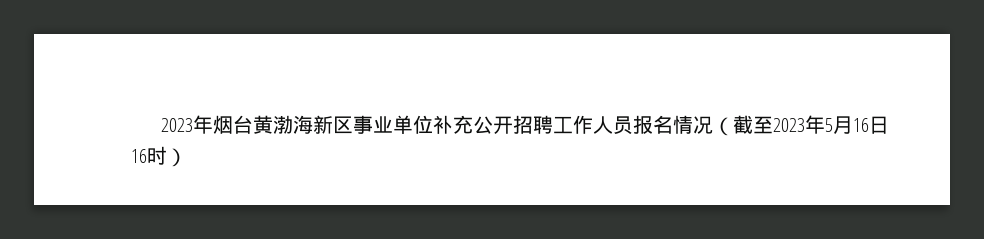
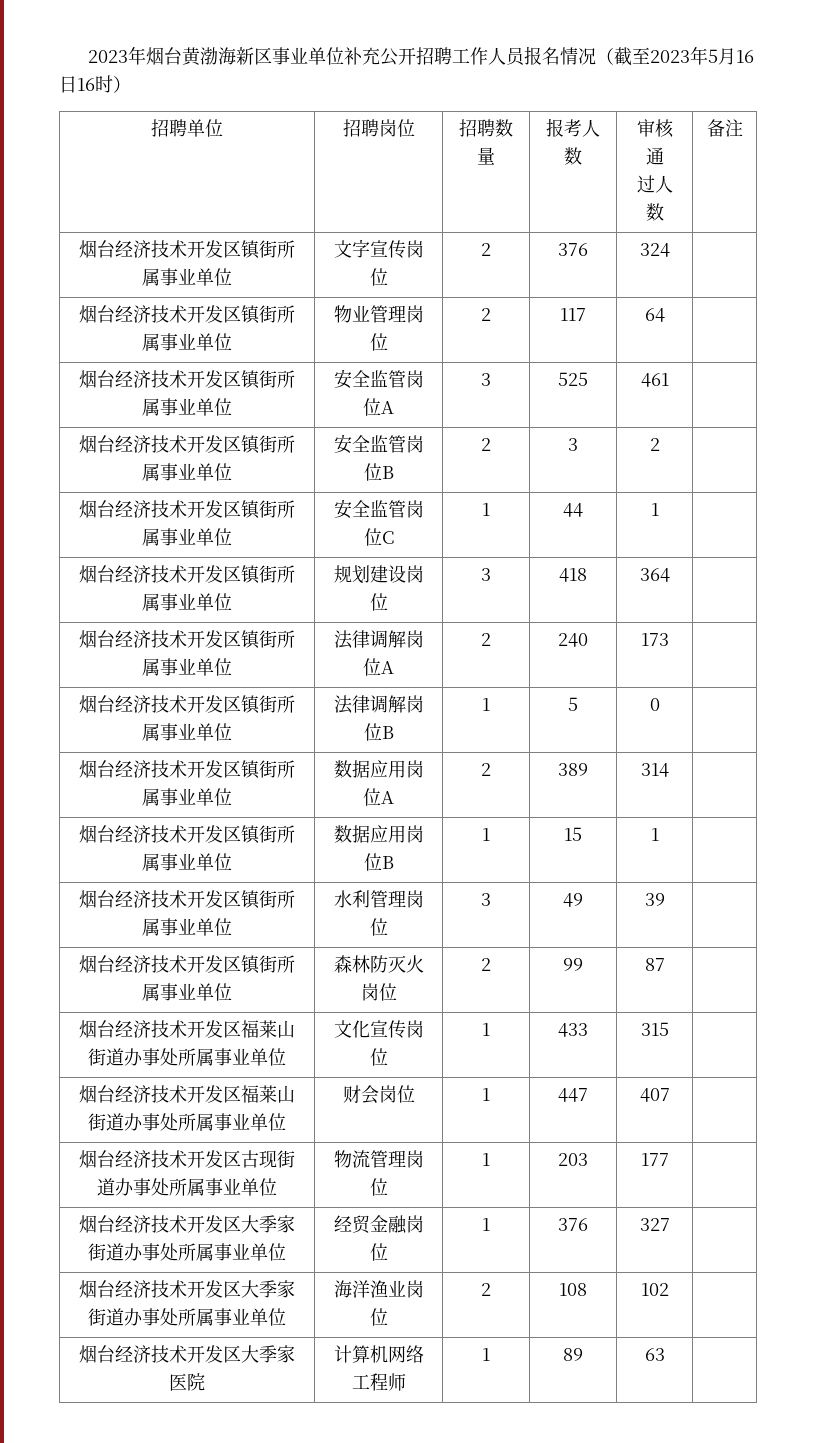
+ 招聘单位 | 招聘岗位 | 招聘数量 | 报考人数 | 审核通
+ 过人数 | 备注
+ 烟台经济技术开发区镇街所属事业单位 | 文字宣传岗位 | 2 | 376 | 324 |
+ 烟台经济技术开发区镇街所属事业单位 | 物业管理岗位 | 2 | 117 | 64 |
+ 烟台经济技术开发区镇街所属事业单位 | 安全监管岗位A | 3 | 525 | 461 |
+ 烟台经济技术开发区镇街所属事业单位 | 安全监管岗位B | 2 | 3 | 2 |
+ 烟台经济技术开发区镇街所属事业单位 | 安全监管岗位C | 1 | 44 | 1 |
+ 烟台经济技术开发区镇街所属事业单位 | 规划建设岗位 | 3 | 418 | 364 |
+ 烟台经济技术开发区镇街所属事业单位 | 法律调解岗位A | 2 | 240 | 173 |
+ 烟台经济技术开发区镇街所属事业单位 | 法律调解岗位B | 1 | 5 | 0 |
+ 烟台经济技术开发区镇街所属事业单位 | 数据应用岗位A | 2 | 389 | 314 |
+ 烟台经济技术开发区镇街所属事业单位 | 数据应用岗位B | 1 | 15 | 1 |
+ 烟台经济技术开发区镇街所属事业单位 | 水利管理岗位 | 3 | 49 | 39 |
+ 烟台经济技术开发区镇街所属事业单位 | 森林防灭火岗位 | 2 | 99 | 87 |
+ 烟台经济技术开发区福莱山街道办事处所属事业单位 | 文化宣传岗位 | 1 | 433 | 315 |
+ 烟台经济技术开发区福莱山街道办事处所属事业单位 | 财会岗位 | 1 | 447 | 407 |
+ 烟台经济技术开发区古现街道办事处所属事业单位 | 物流管理岗位 | 1 | 203 | 177 |
+ 烟台经济技术开发区大季家街道办事处所属事业单位 | 经贸金融岗位 | 1 | 376 | 327 |
+ 烟台经济技术开发区大季家街道办事处所属事业单位 | 海洋渔业岗位 | 2 | 108 | 102 |
+ 烟台经济技术开发区大季家医院 | 计算机网络工程师 | 1 | 89 | 63 |

